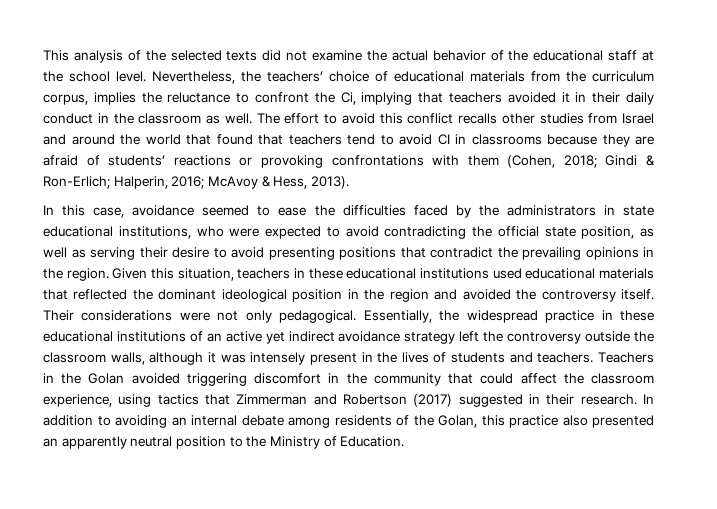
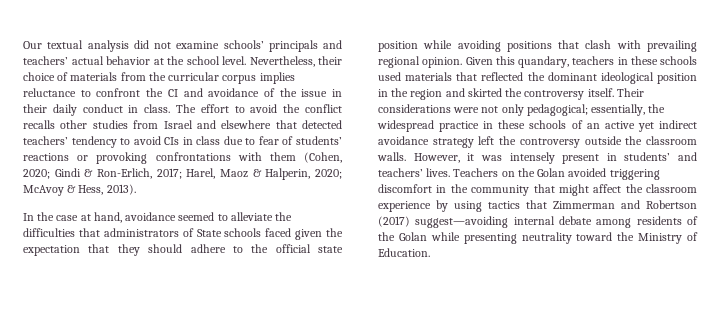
- This analysis of the selected texts did not examine the actual behavior of the educational staff at the school level.
+ Our textual analysis did not examine schools’ principals and teachers’ actual behavior at the school level.
- Nevertheless, the teachers’ choice of educational materials from the curriculum corpus, implies the reluctance to confront the Ci, implying that teachers avoided it in their daily conduct in the classroom as well.
+ Nevertheless, their choice of materials from the curricular corpus implies reluctance to confront the CI and avoidance of the issue in their daily conduct in class.
- The effort to avoid this conflict recalls other studies from Israel and around the world that found that teachers tend to avoid CI in classrooms because they are afraid of students’ reactions or provoking confrontations with them (Cohen, 2018; Gindi & Ron-Erlich; Halperin, 2016; McAvoy & Hess, 2013).
+ The effort to avoid the conflict recalls other studies from Israel and elsewhere that detected teachers’ tendency to avoid CIs in class due to fear of students’ reactions or provoking confrontations with them (Cohen, 2020; Gindi & Ron-Erlich, 2017; Harel, Maoz & Halperin, 2020; McAvoy & Hess, 2013).
- In this case, avoidance seemed to ease the difficulties faced by the administrators in state educational institutions, who were expected to avoid contradicting the official state position, as well as serving their desire to avoid presenting positions that contradict the prevailing opinions in the region.
+ In the case at hand, avoidance seemed to alleviate the difficulties that administrators of State schools faced given the expectation that they should adhere to the official state position while avoiding positions that clash with prevailing regional opinion.
- Given this situation, teachers in these educational institutions used educational materials that reflected the dominant ideological position in the region and avoided the controversy itself.
+ Given this quandary, teachers in these schools used materials that reflected the dominant ideological position in the region and skirted the controversy itself.
- Their considerations were not only pedagogical. Essentially, the widespread practice in these educational institutions of an active yet indirect avoidance strategy left the controversy outside the classroom walls, although it was intensely present in the lives of students and teachers. Teachers in the Golan avoided triggering discomfort in the community that could affect the classroom experience, using tactics that Zimmerman and Robertson (2017) suggested in their research. In addition to avoiding an internal debate among residents of the Golan, this practice also presented an apparently neutral position to the Ministry of Education.
+ Their considerations were not only pedagogical; essentially, the widespread practice in these schools of an active yet indirect avoidance strategy left the controversy outside the classroom walls. However, it was intensely present in students’ and teachers’ lives. Teachers on the Golan avoided triggering discomfort in the community that might affect the classroom experience by using tactics that Zimmerman and Robertson (2017) suggest—avoiding internal debate among residents of the Golan while presenting neutrality toward the Ministry of Education.

